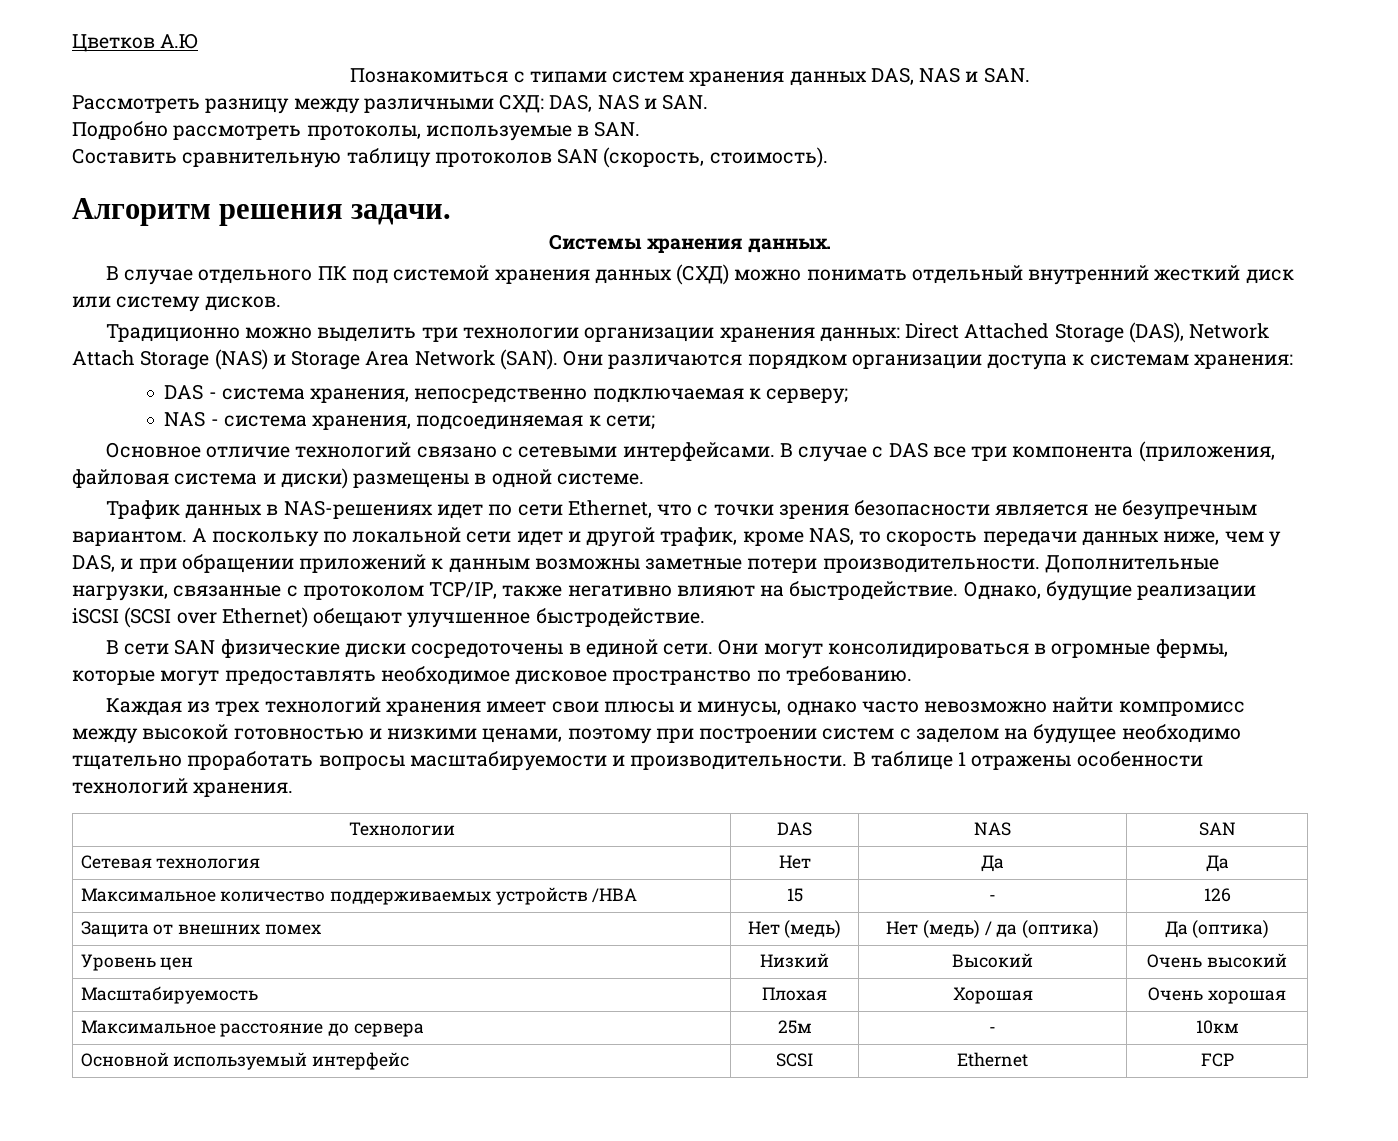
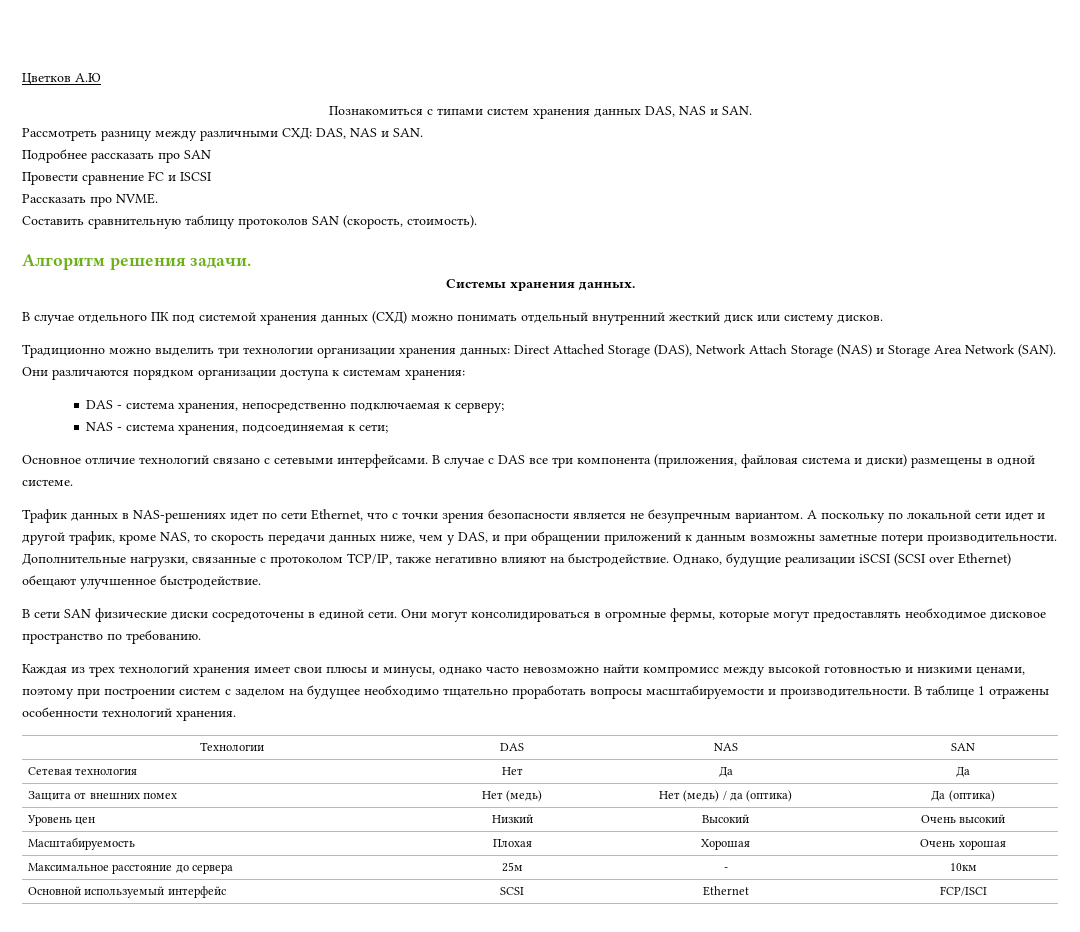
- Подробно рассмотреть протоколы, используемые в SAN.
+ Подробнее рассказать про SAN
+ Провести сравнение FC и ISCSI
+ Рассказать про NVME.
- Максимальное количество поддерживаемых устройств /НВА | 15 | - | 126
- Основной используемый интерфейс | SCSI | Ethernet | FCP
+ Основной используемый интерфейс | SCSI | Ethernet | FCP/ISCI

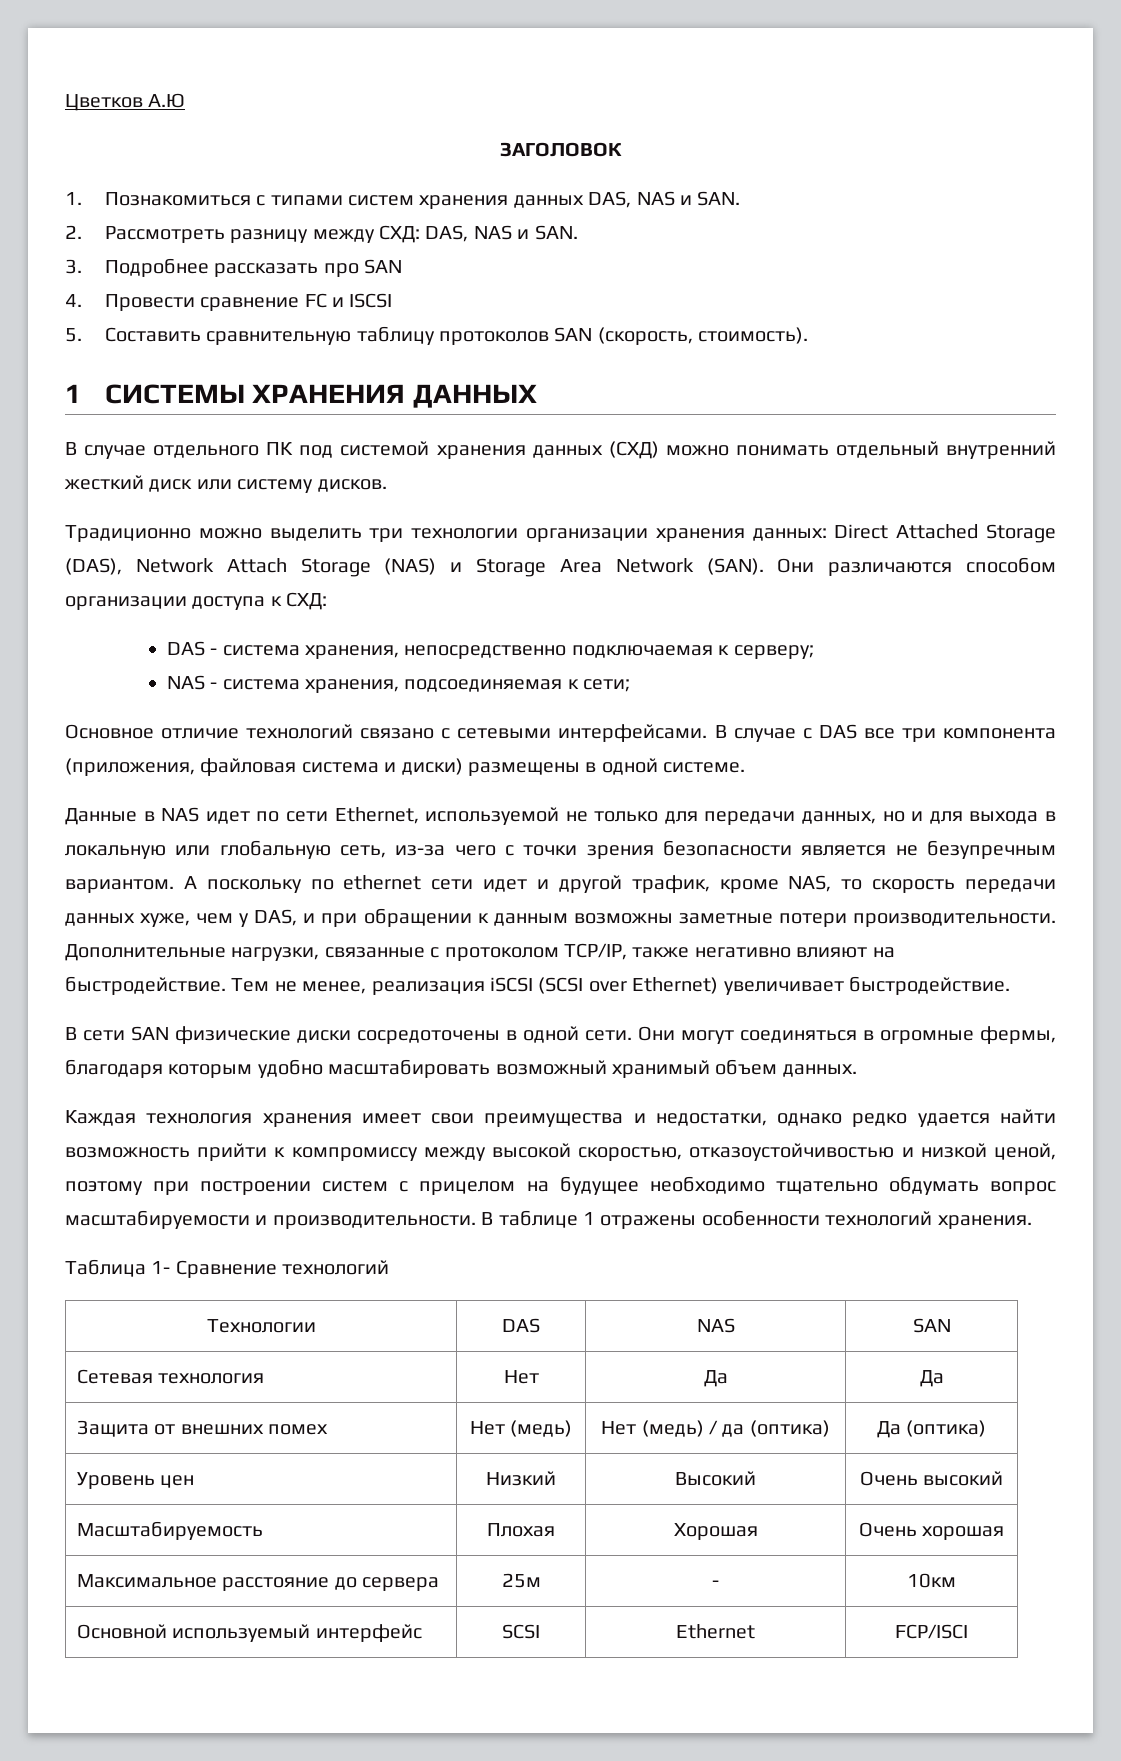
- Познакомиться с типами систем хранения данных DAS, NAS и SAN.
+ ЗАГОЛОВОК
+ 1. Познакомиться с типами систем хранения данных DAS, NAS и SAN.
- Рассмотреть разницу между различными СХД: DAS, NAS и SAN.
+ 2. Рассмотреть разницу между СХД: DAS, NAS и SAN.
- Подробнее рассказать про SAN
+ 3. Подробнее рассказать про SAN
- Провести сравнение FC и ISCSI
+ 4. Провести сравнение FC и ISCSI
- Рассказать про NVME.
- Составить сравнительную таблицу протоколов SAN (скорость, стоимость).
+ 5. Составить сравнительную таблицу протоколов SAN (скорость, стоимость).
- Алгоритм решения задачи.
- Системы хранения данных.
+ 1 СИСТЕМЫ ХРАНЕНИЯ ДАННЫХ
- Они различаются порядком организации доступа к системам хранения:
+ Они различаются способом организации доступа к СХД:
- Трафик данных в NAS-решениях идет по сети Ethernet, что с точки зрения безопасности является не безупречным вариантом.
+ Данные в NAS идет по сети Ethernet, используемой не только для передачи данных, но и для выхода в локальную или глобальную сеть, из-за чего с точки зрения безопасности является не безупречным вариантом.
- А поскольку по локальной сети идет и другой трафик, кроме NAS, то скорость передачи данных ниже, чем у DAS, и при обращении приложений к данным возможны заметные потери производительности.
+ А поскольку по ethernet сети идет и другой трафик, кроме NAS, то скорость передачи данных хуже, чем у DAS, и при обращении к данным возможны заметные потери производительности.
- Однако, будущие реализации iSCSI (SCSI over Ethernet) обещают улучшенное быстродействие.
+ Тем не менее, реализация iSCSI (SCSI over Ethernet) увеличивает быстродействие.
- В сети SAN физические диски сосредоточены в единой сети.
+ В сети SAN физические диски сосредоточены в одной сети.
- Они могут консолидироваться в огромные фермы, которые могут предоставлять необходимое дисковое пространство по требованию.
- Каждая из трех технологий хранения имеет свои плюсы и минусы, однако часто невозможно найти компромисс между высокой готовностью и низкими ценами, поэтому при построении систем с заделом на будущее необходимо тщательно проработать вопросы масштабируемости и производительности.
+ Они могут соединяться в огромные фермы, благодаря которым удобно масштабировать возможный хранимый объем данных.
+ Каждая технология хранения имеет свои преимущества и недостатки, однако редко удается найти возможность прийти к компромиссу между высокой скоростью, отказоустойчивостью и низкой ценой, поэтому при построении систем с прицелом на будущее необходимо тщательно обдумать вопрос масштабируемости и производительности.
+ Таблица 1- Сравнение технологий

